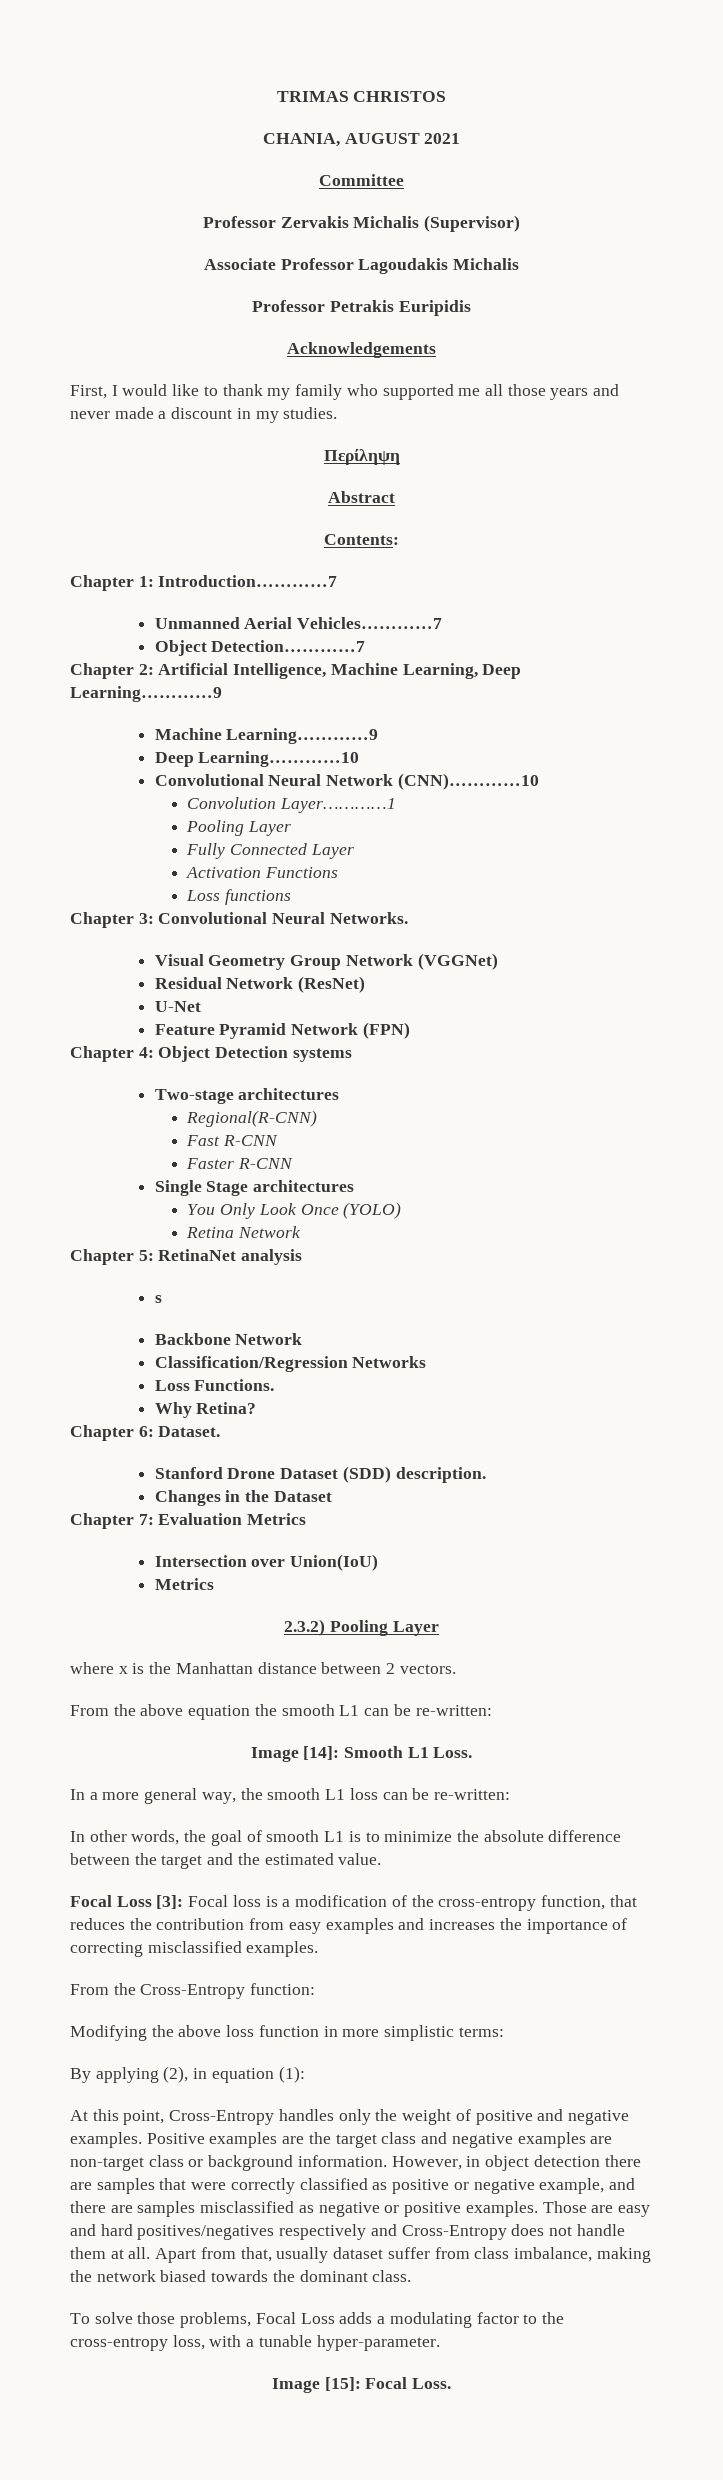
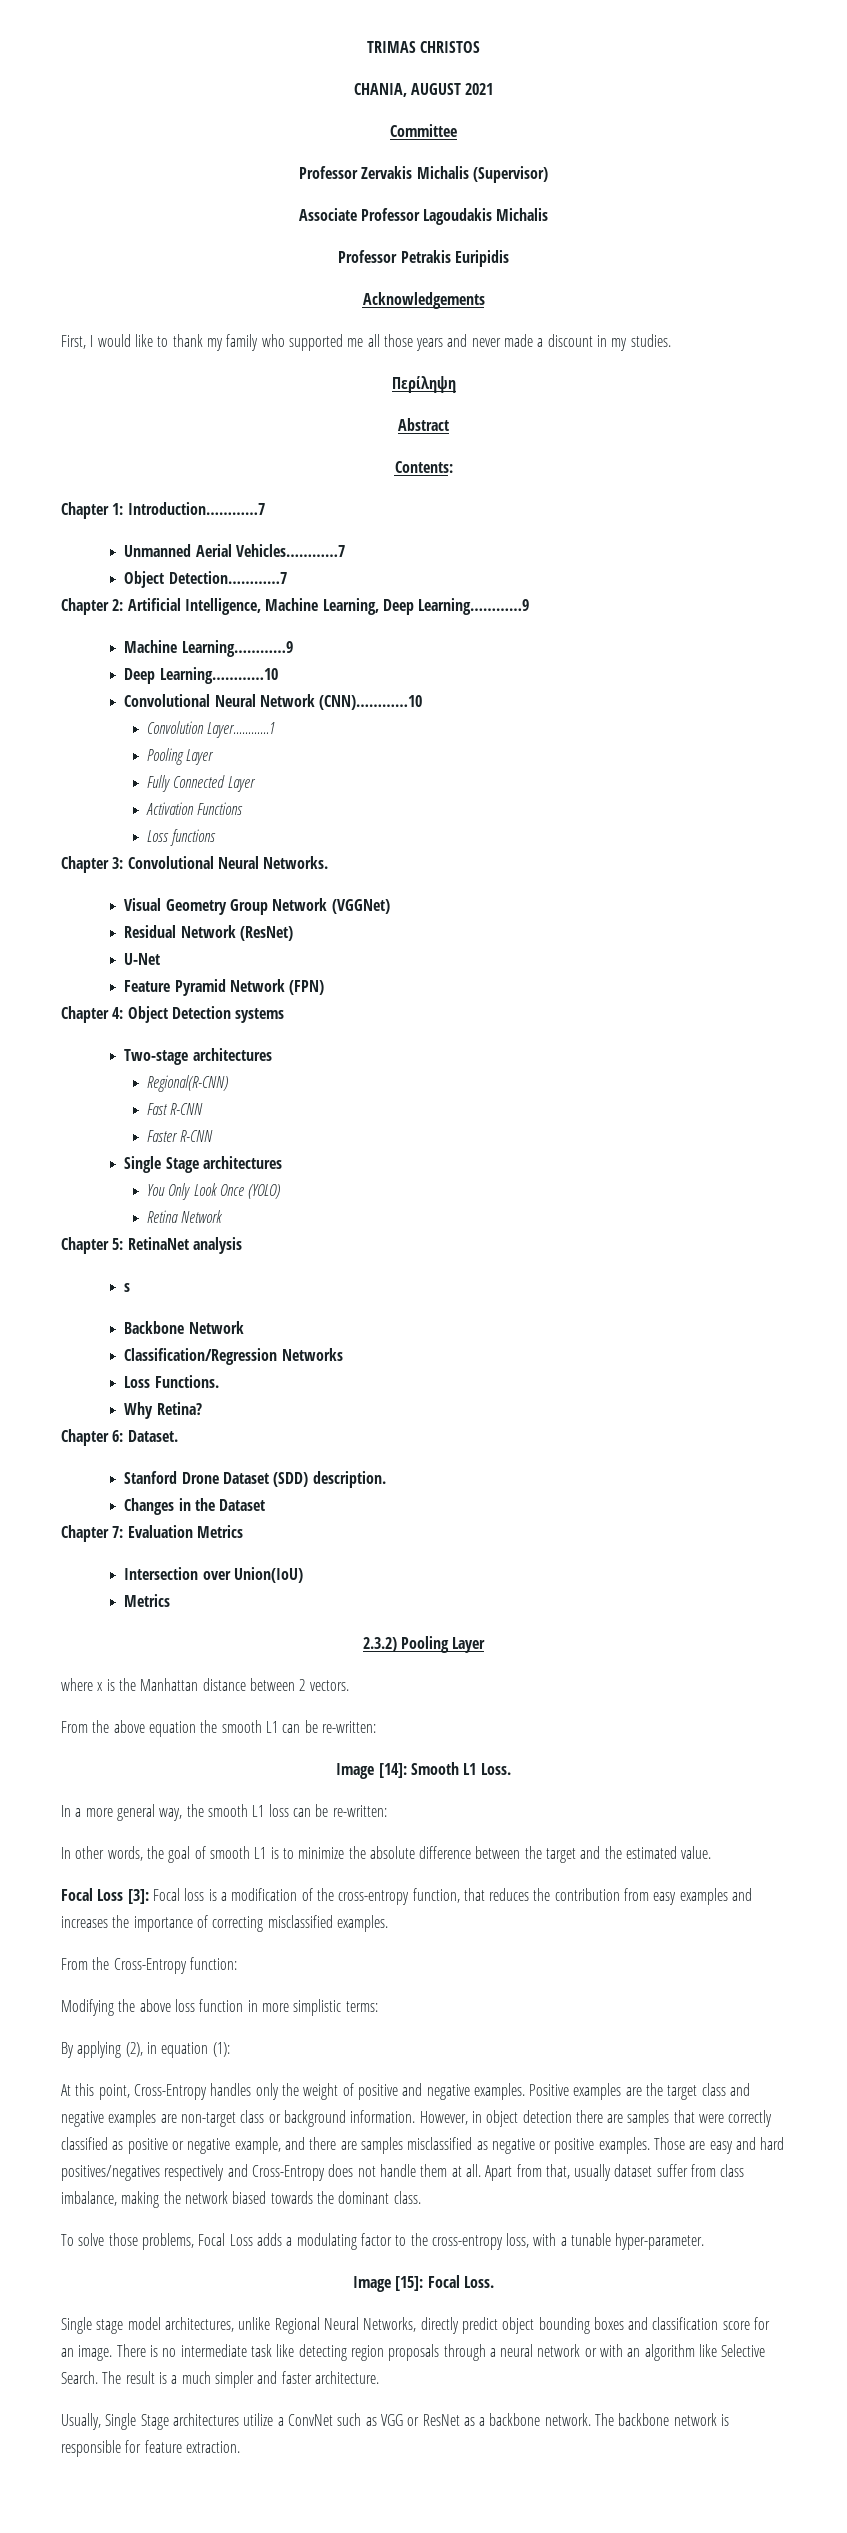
+ Single stage model architectures, unlike Regional Neural Networks, directly predict object bounding boxes and classification score for an image. There is no intermediate task like detecting region proposals through a neural network or with an algorithm like Selective Search. The result is a much simpler and faster architecture.
+ Usually, Single Stage architectures utilize a ConvNet such as VGG or ResNet as a backbone network. The backbone network is responsible for feature extraction.

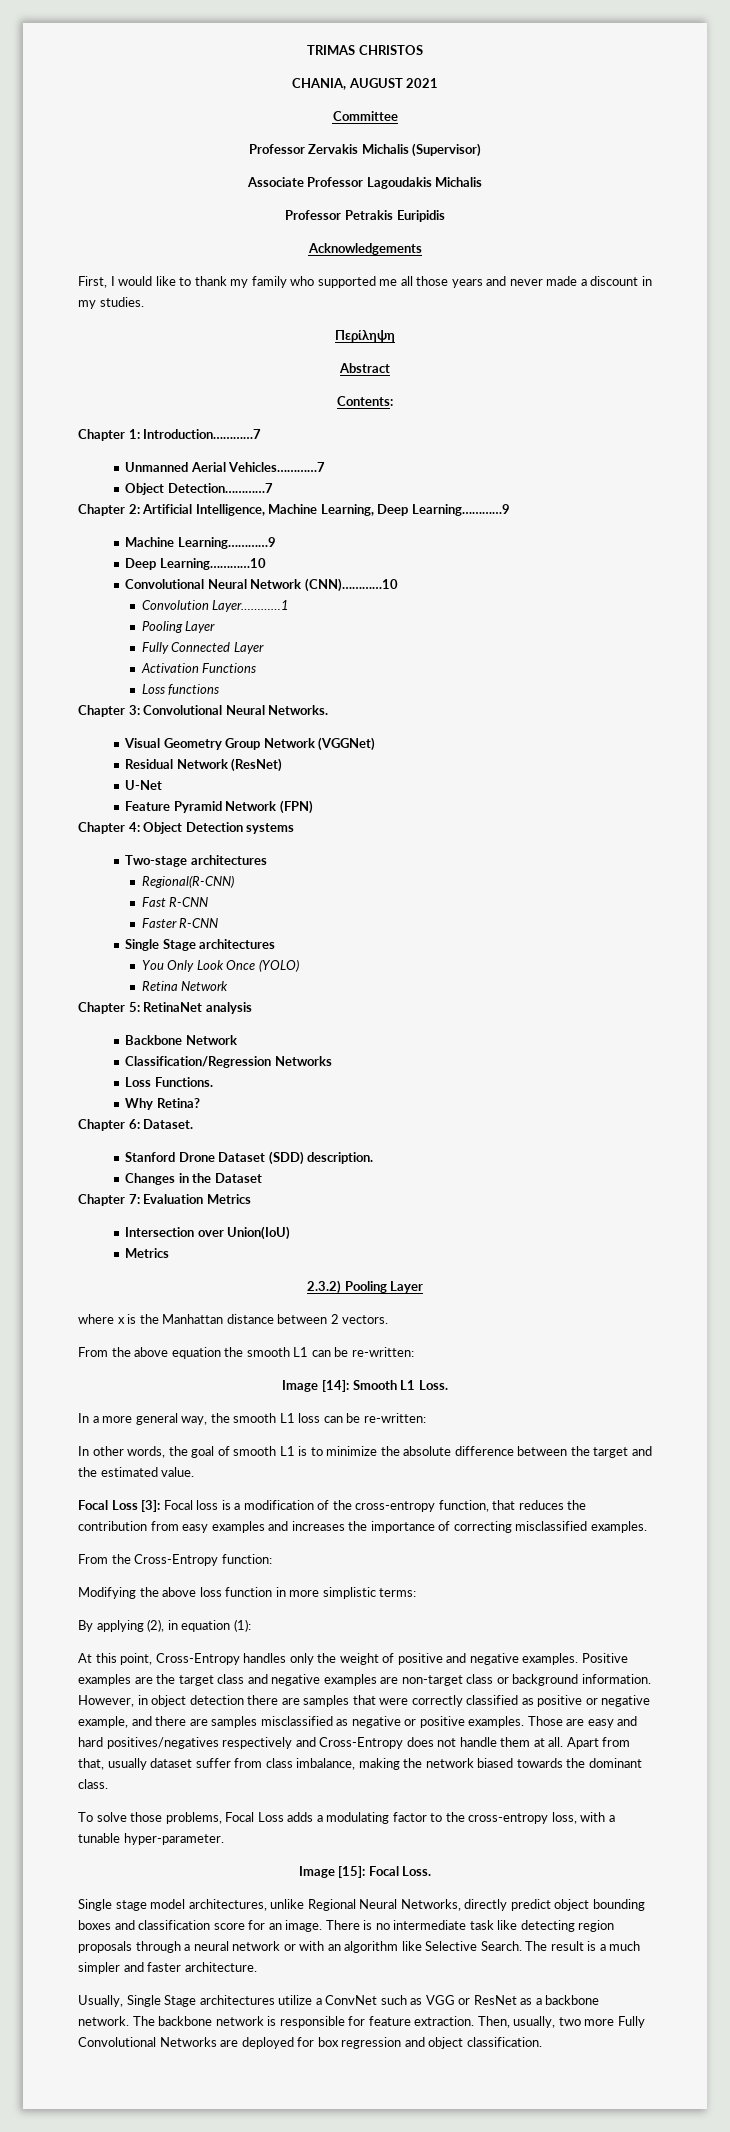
- s
+ Then, usually, two more Fully Convolutional Networks are deployed for box regression and object classification.

